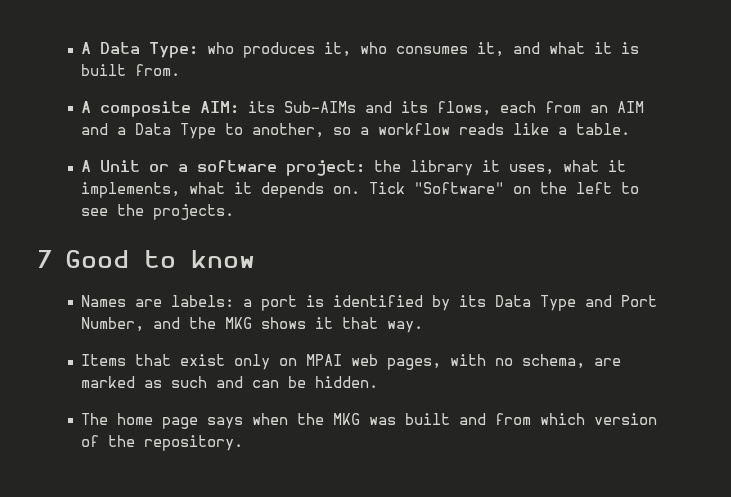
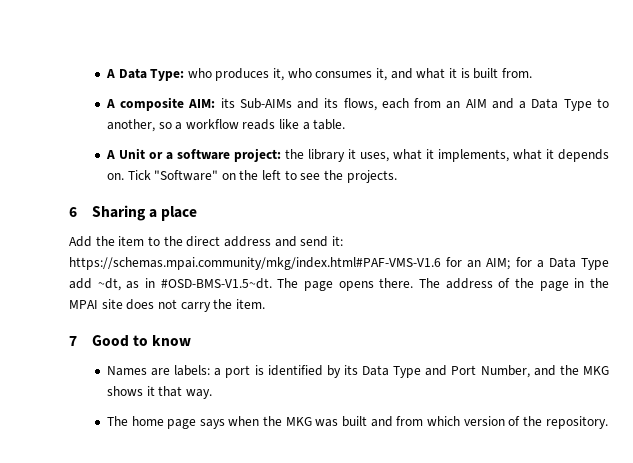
+ 6 Sharing a place
+ Add the item to the direct address and send it: https://schemas.mpai.community/mkg/index.html#PAF-VMS-V1.6 for an AIM; for a Data Type add ~dt, as in #OSD-BMS-V1.5~dt. The page opens there. The address of the page in the MPAI site does not carry the item.
- Items that exist only on MPAI web pages, with no schema, are marked as such and can be hidden.

